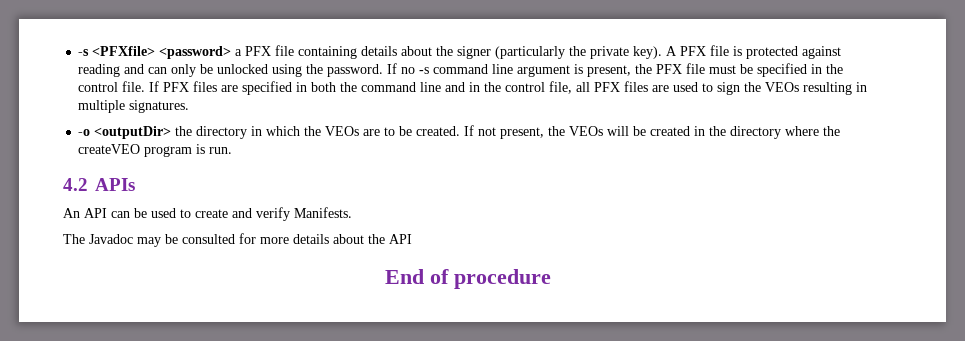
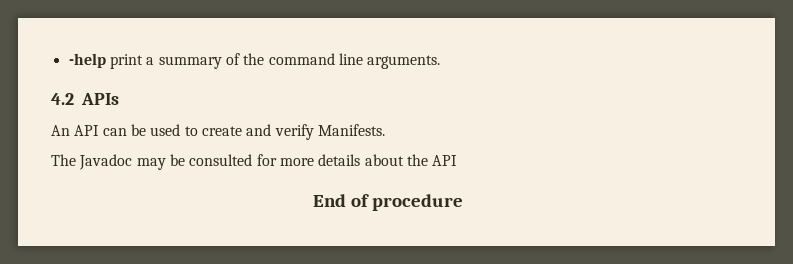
- -s <PFXfile> <password> a PFX file containing details about the signer (particularly the private key). A PFX file is protected against reading and can only be unlocked using the password. If no -s command line argument is present, the PFX file must be specified in the control file. If PFX files are specified in both the command line and in the control file, all PFX files are used to sign the VEOs resulting in multiple signatures.
- -o <outputDir> the directory in which the VEOs are to be created. If not present, the VEOs will be created in the directory where the createVEO program is run.
+ -help print a summary of the command line arguments.

